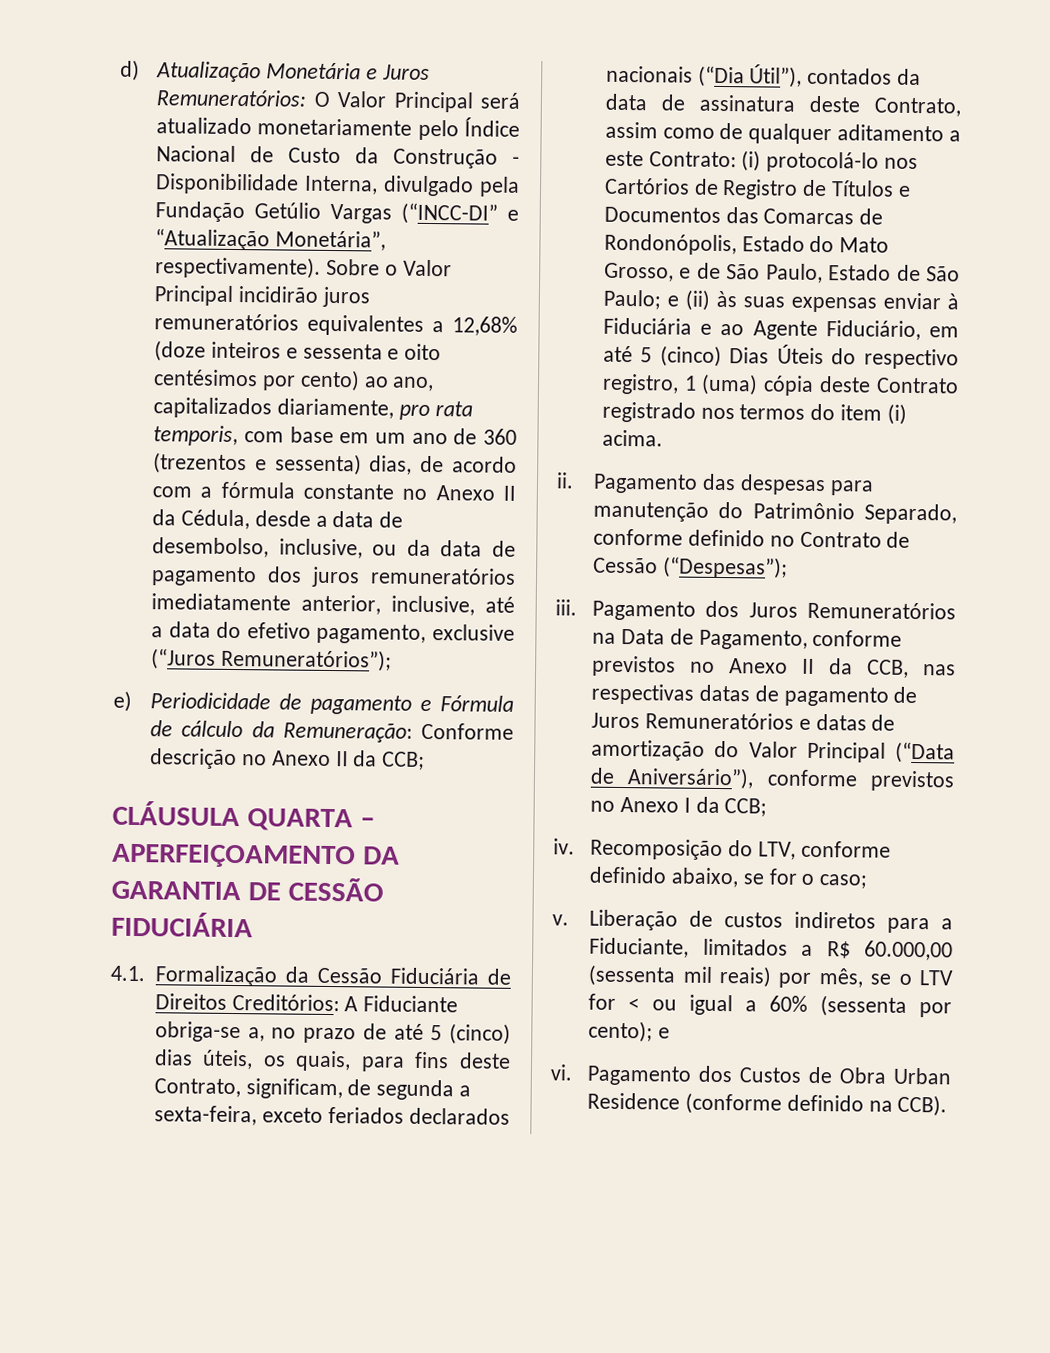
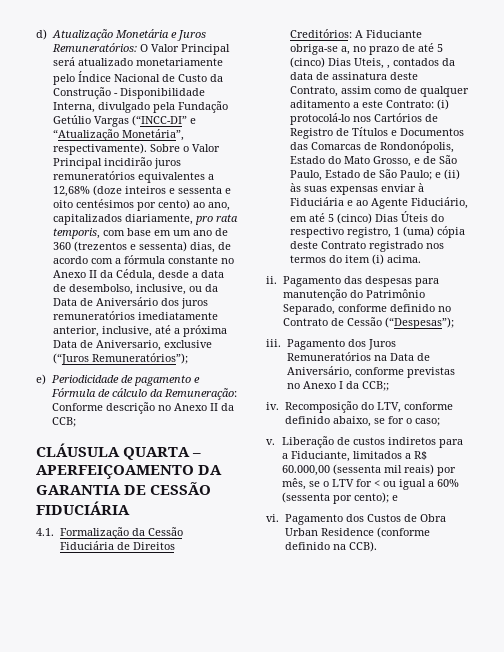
- Sobre o Valor Principal incidirão juros remuneratórios equivalentes a 12,68% (doze inteiros e sessenta e oito centésimos por cento) ao ano, capitalizados diariamente, pro rata temporis, com base em um ano de 360 (trezentos e sessenta) dias, de acordo com a fórmula constante no Anexo II da Cédula, desde a data de desembolso, inclusive, ou da data de pagamento dos juros remuneratórios imediatamente anterior, inclusive, até a data do efetivo pagamento, exclusive (“Juros Remuneratórios”);
+ Sobre o Valor Principal incidirão juros remuneratórios equivalentes a 12,68% (doze inteiros e sessenta e oito centésimos por cento) ao ano, capitalizados diariamente, pro rata temporis, com base em um ano de 360 (trezentos e sessenta) dias, de acordo com a fórmula constante no Anexo II da Cédula, desde a data de desembolso, inclusive, ou da Data de Aniversário dos juros remuneratórios imediatamente anterior, inclusive, até a próxima Data de Aniversario, exclusive (“Juros Remuneratórios”);
- A Fiduciante obriga-se a, no prazo de até 5 (cinco) dias úteis, os quais, para fins deste Contrato, significam, de segunda a sexta-feira, exceto feriados declarados nacionais (“Dia Útil”), contados da data de assinatura deste Contrato, assim como de qualquer aditamento a este Contrato:
+ A Fiduciante obriga-se a, no prazo de até 5 (cinco) Dias Uteis, , contados da data de assinatura deste Contrato, assim como de qualquer aditamento a este Contrato:
- Pagamento dos Juros Remuneratórios na Data de Pagamento, conforme previstos no Anexo II da CCB, nas respectivas datas de pagamento de Juros Remuneratórios e datas de amortização do Valor Principal (“Data de Aniversário”), conforme previstos no Anexo I da CCB;
+ Pagamento dos Juros Remuneratórios na Data de Aniversário, conforme previstas no Anexo I da CCB;;

